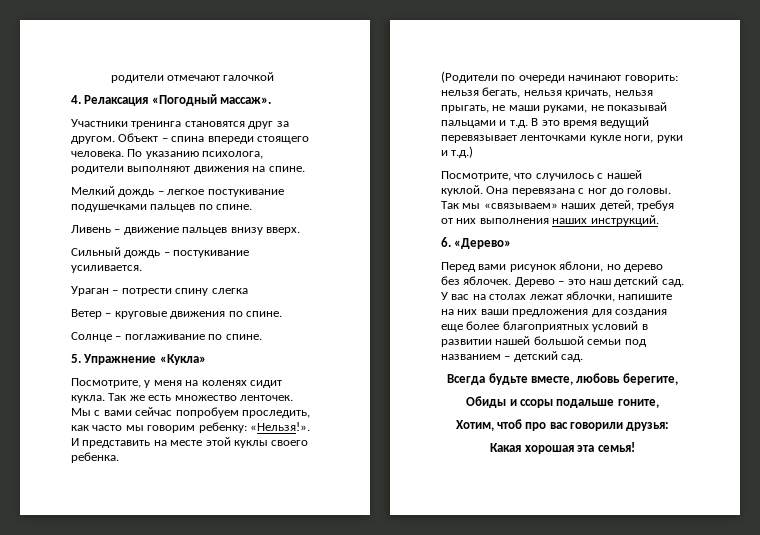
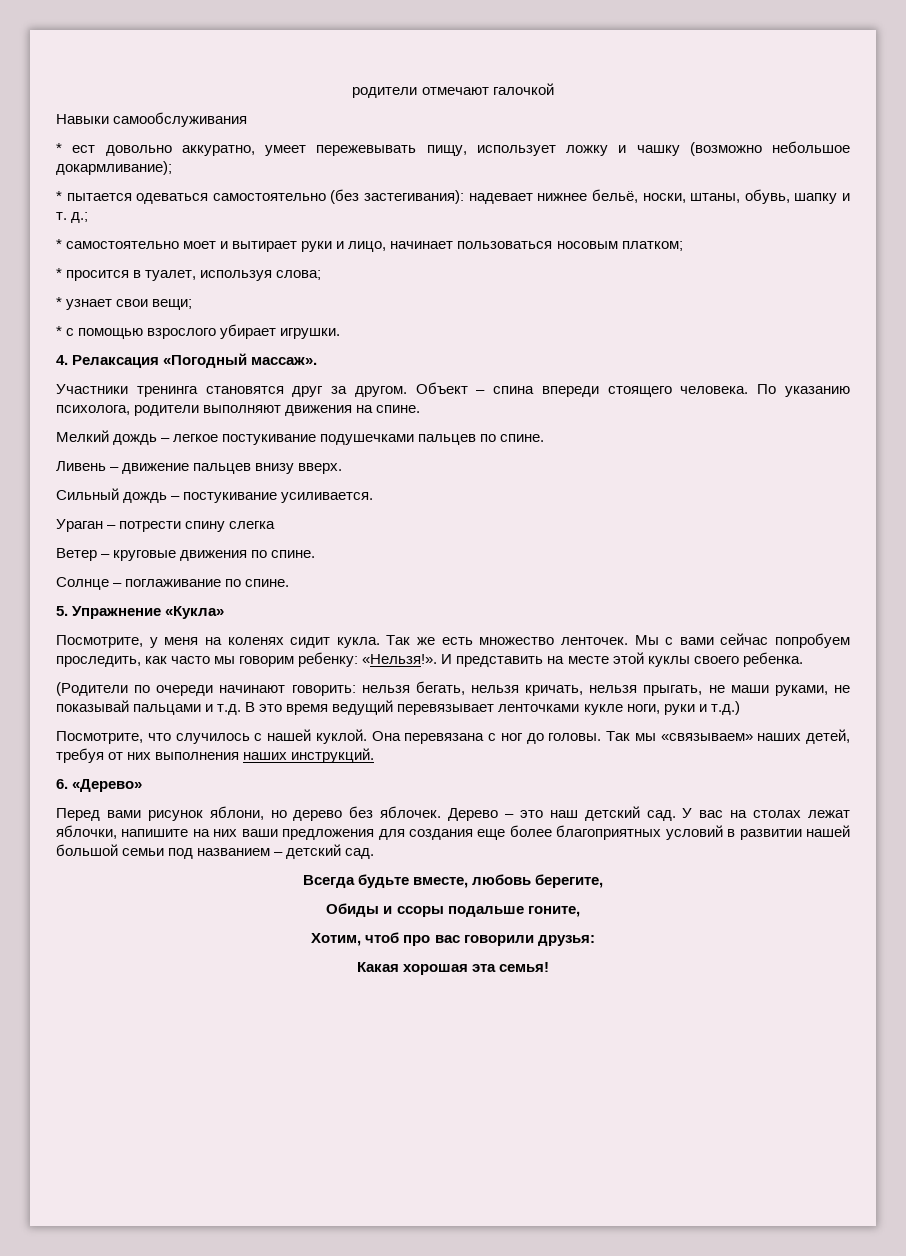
+ Навыки самообслуживания
+ * ест довольно аккуратно, умеет пережевывать пищу, использует ложку и чашку (возможно небольшое докармливание);
+ * пытается одеваться самостоятельно (без застегивания): надевает нижнее бельё, носки, штаны, обувь, шапку и т. д.;
+ * самостоятельно моет и вытирает руки и лицо, начинает пользоваться носовым платком;
+ * просится в туалет, используя слова;
+ * узнает свои вещи;
+ * с помощью взрослого убирает игрушки.

